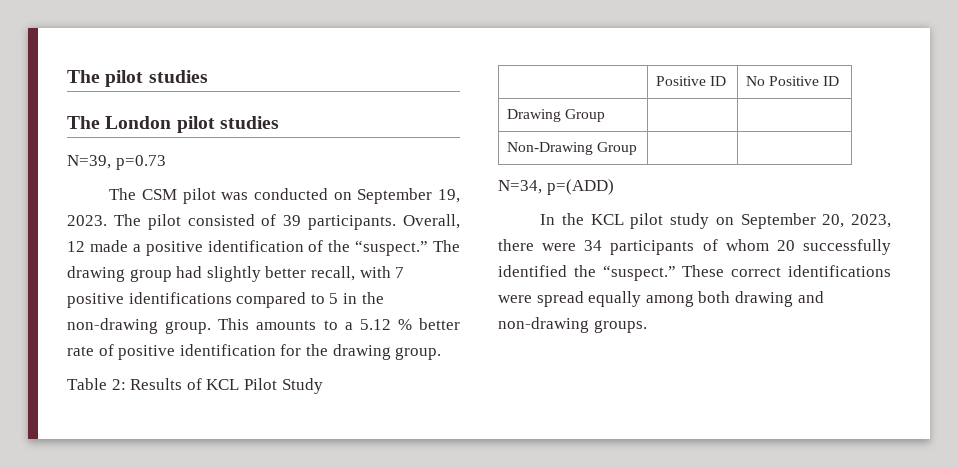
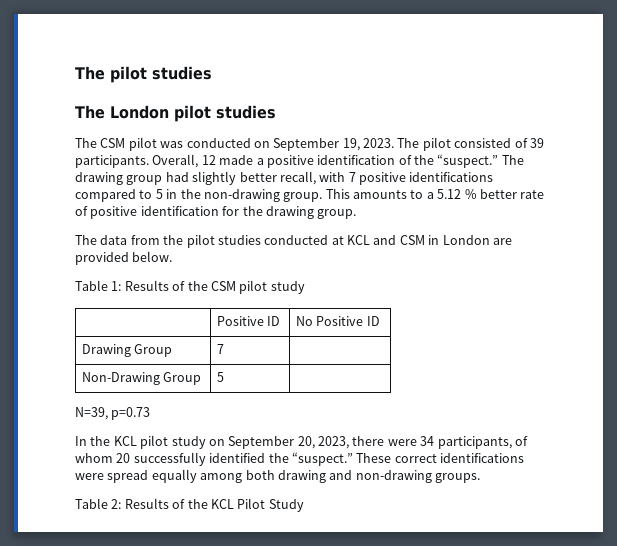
- N=39, p=0.73
- Table 2: Results of KCL Pilot Study
+ The data from the pilot studies conducted at KCL and CSM in London are provided below.
+ Table 1: Results of the CSM pilot study
- Drawing Group | |
+ Drawing Group | 7 |
- Non-Drawing Group | |
- N=34, p=(ADD)
+ Non-Drawing Group | 5 |
+ N=39, p=0.73
- In the KCL pilot study on September 20, 2023, there were 34 participants of whom 20 successfully identified the “suspect.”
+ In the KCL pilot study on September 20, 2023, there were 34 participants, of whom 20 successfully identified the “suspect.”
+ Table 2: Results of the KCL Pilot Study

